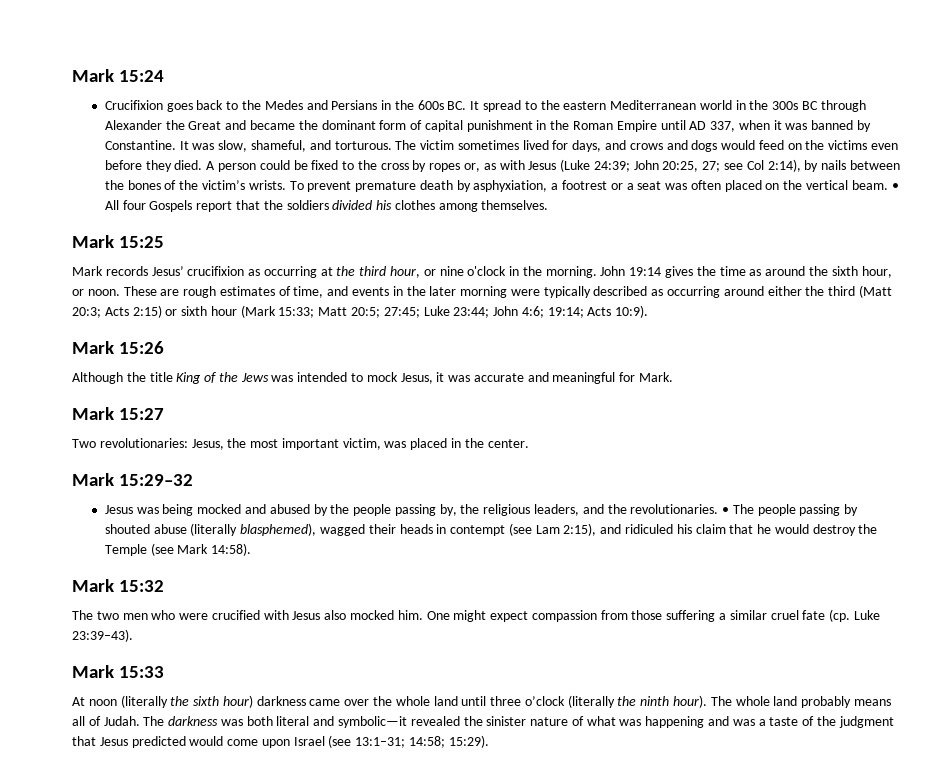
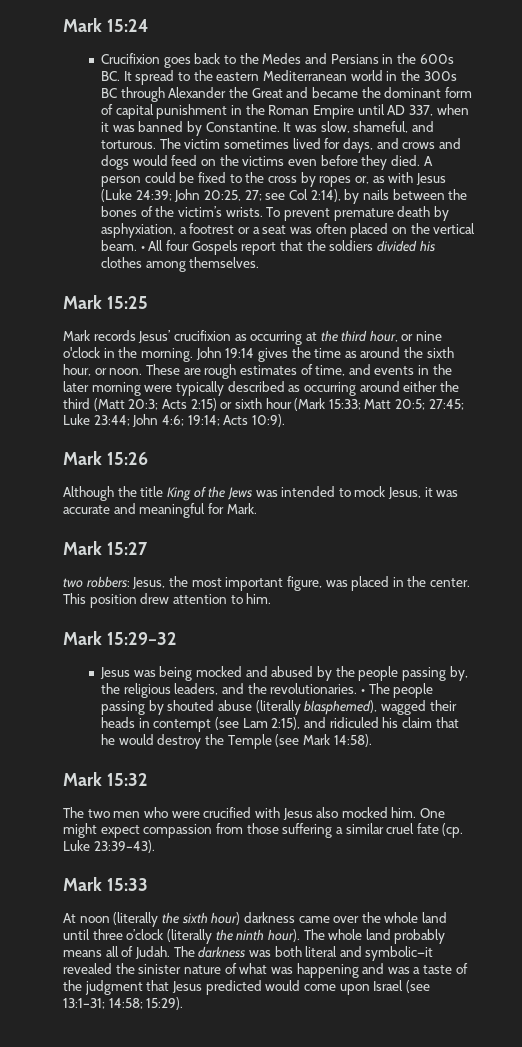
- Two revolutionaries: Jesus, the most important victim, was placed in the center.
+ two robbers: Jesus, the most important figure, was placed in the center. This position drew attention to him.

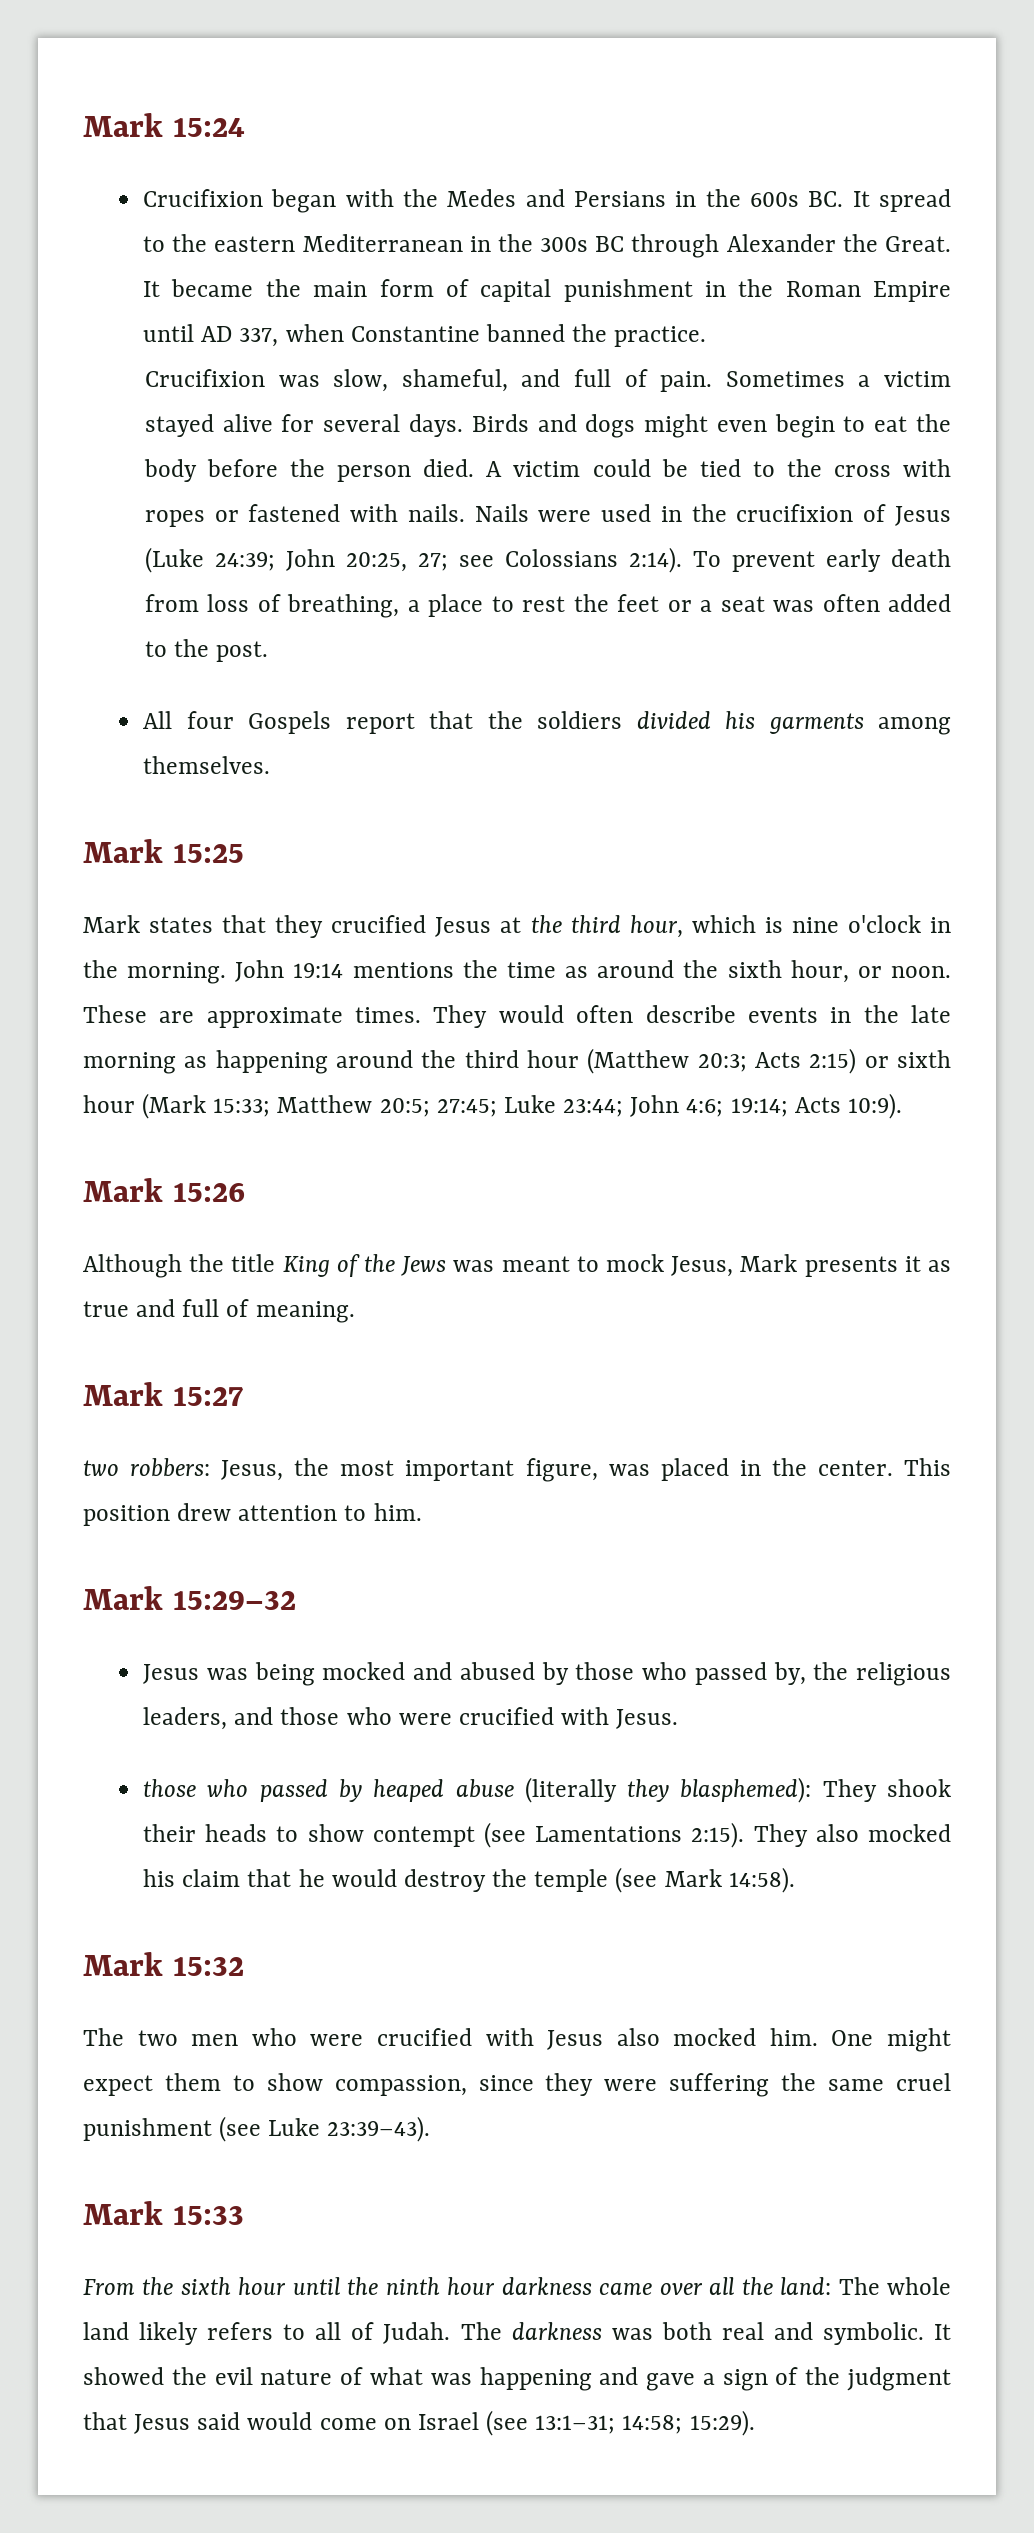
- Crucifixion goes back to the Medes and Persians in the 600s BC. It spread to the eastern Mediterranean world in the 300s BC through Alexander the Great and became the dominant form of capital punishment in the Roman Empire until AD 337, when it was banned by Constantine. It was slow, shameful, and torturous. The victim sometimes lived for days, and crows and dogs would feed on the victims even before they died.
+ Crucifixion began with the Medes and Persians in the 600s BC. It spread to the eastern Mediterranean in the 300s BC through Alexander the Great. It became the main form of capital punishment in the Roman Empire until AD 337, when Constantine banned the practice.
+ Crucifixion was slow, shameful, and full of pain. Sometimes a victim stayed alive for several days. Birds and dogs might even begin to eat the body before the person died.
- A person could be fixed to the cross by ropes or, as with Jesus (Luke 24:39; John 20:25, 27; see Col 2:14), by nails between the bones of the victim’s wrists. To prevent premature death by asphyxiation, a footrest or a seat was often placed on the vertical beam. • All four Gospels report that the soldiers divided his clothes among themselves.
+ A victim could be tied to the cross with ropes or fastened with nails. Nails were used in the crucifixion of Jesus (Luke 24:39; John 20:25, 27; see Colossians 2:14). To prevent early death from loss of breathing, a place to rest the feet or a seat was often added to the post.
+ All four Gospels report that the soldiers divided his garments among themselves.
- Mark records Jesus’ crucifixion as occurring at the third hour, or nine o'clock in the morning.
+ Mark states that they crucified Jesus at the third hour, which is nine o'clock in the morning.
- John 19:14 gives the time as around the sixth hour, or noon.
+ John 19:14 mentions the time as around the sixth hour, or noon.
- These are rough estimates of time, and events in the later morning were typically described as occurring around either the third (Matt 20:3; Acts 2:15) or sixth hour (Mark 15:33; Matt 20:5; 27:45; Luke 23:44; John 4:6; 19:14; Acts 10:9).
+ These are approximate times. They would often describe events in the late morning as happening around the third hour (Matthew 20:3; Acts 2:15) or sixth hour (Mark 15:33; Matthew 20:5; 27:45; Luke 23:44; John 4:6; 19:14; Acts 10:9).
- Although the title King of the Jews was intended to mock Jesus, it was accurate and meaningful for Mark.
+ Although the title King of the Jews was meant to mock Jesus, Mark presents it as true and full of meaning.
- Jesus was being mocked and abused by the people passing by, the religious leaders, and the revolutionaries. • The people passing by shouted abuse (literally blasphemed), wagged their heads in contempt (see Lam 2:15), and ridiculed his claim that he would destroy the Temple (see Mark 14:58).
+ Jesus was being mocked and abused by those who passed by, the religious leaders, and those who were crucified with Jesus.
+ those who passed by heaped abuse (literally they blasphemed): They shook their heads to show contempt (see Lamentations 2:15). They also mocked his claim that he would destroy the temple (see Mark 14:58).
- One might expect compassion from those suffering a similar cruel fate (cp. Luke 23:39–43).
+ One might expect them to show compassion, since they were suffering the same cruel punishment (see Luke 23:39–43).
  Mark 15:33
- At noon (literally the sixth hour) darkness came over the whole land until three o’clock (literally the ninth hour). The whole land probably means all of Judah.
+ From the sixth hour until the ninth hour darkness came over all the land: The whole land likely refers to all of Judah.
- The darkness was both literal and symbolic—it revealed the sinister nature of what was happening and was a taste of the judgment that Jesus predicted would come upon Israel (see 13:1–31; 14:58; 15:29).
+ The darkness was both real and symbolic. It showed the evil nature of what was happening and gave a sign of the judgment that Jesus said would come on Israel (see 13:1–31; 14:58; 15:29).

